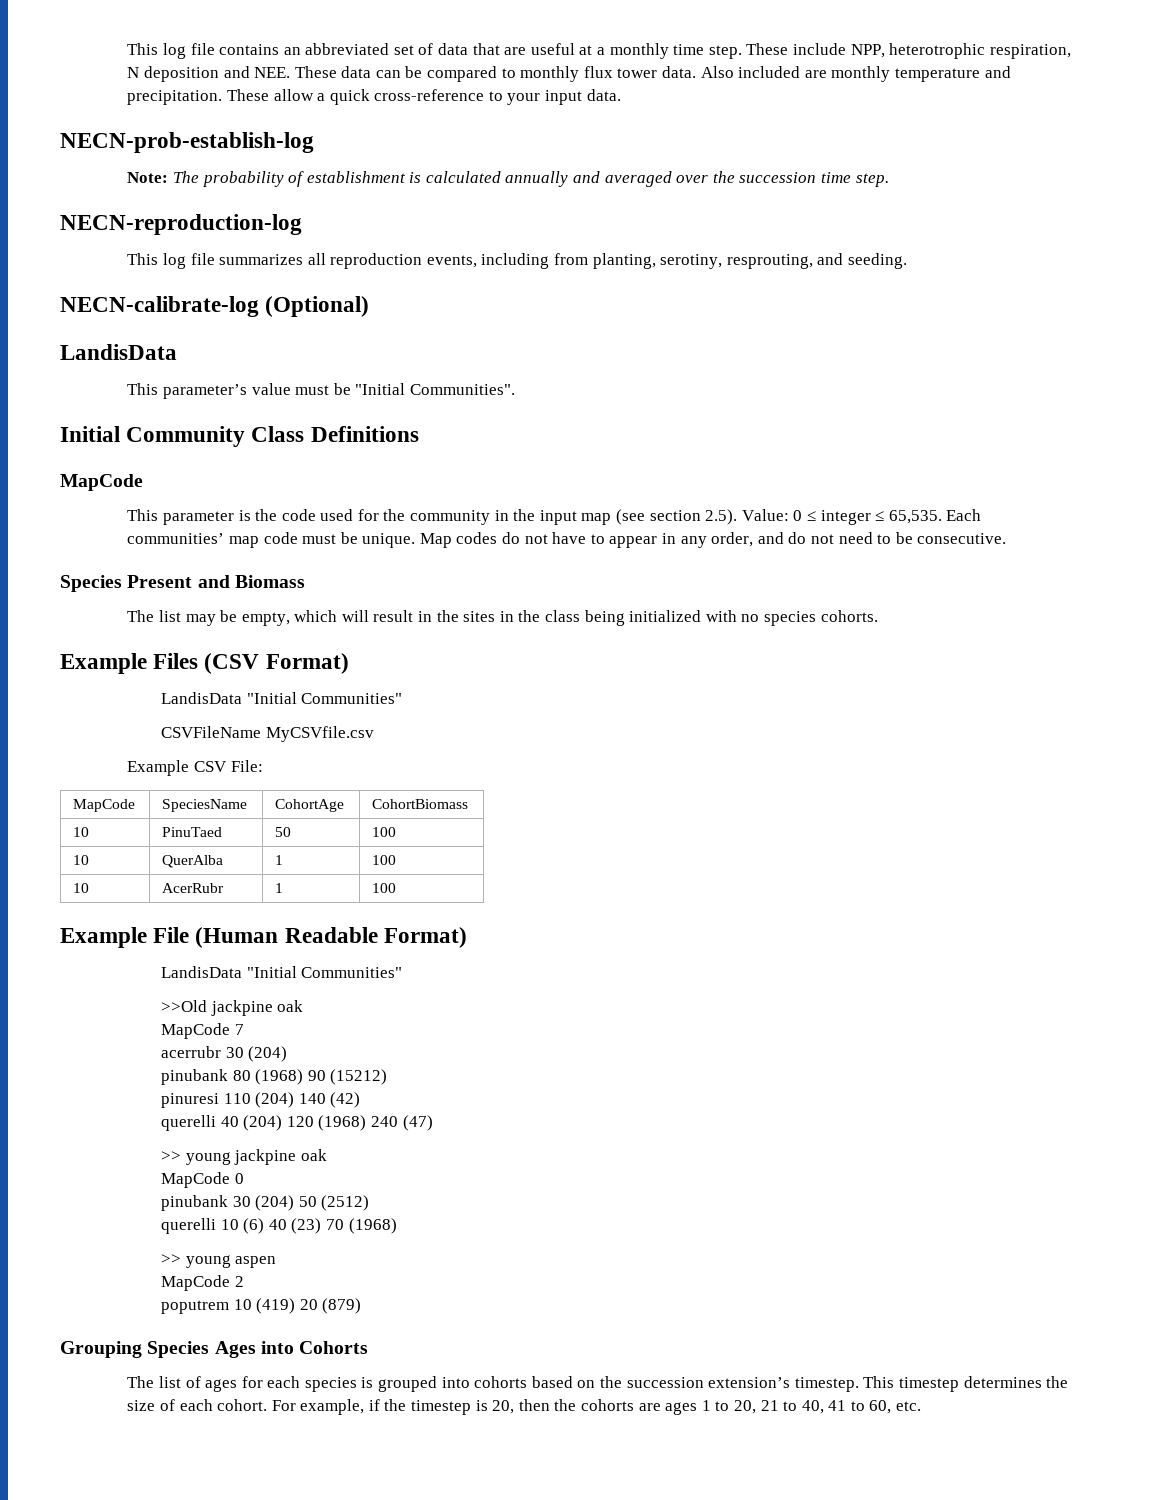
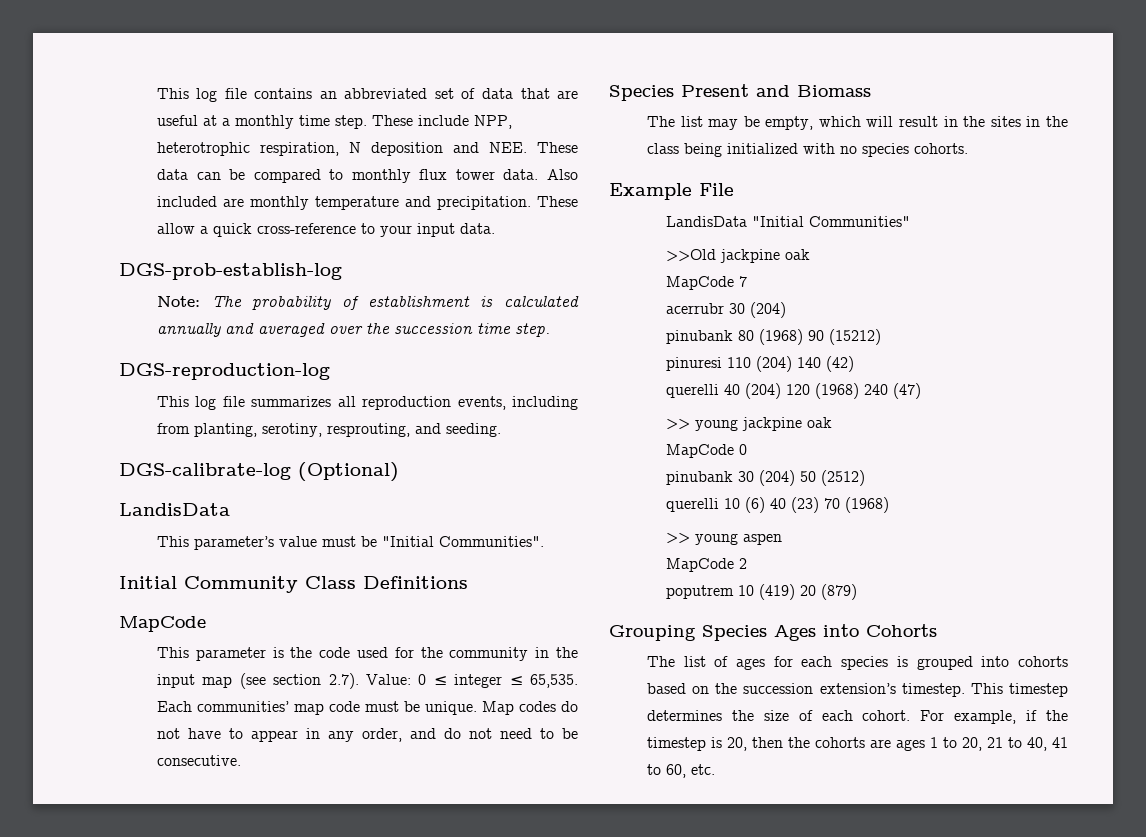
- NECN-prob-establish-log
+ DGS-prob-establish-log
- NECN-reproduction-log
+ DGS-reproduction-log
- NECN-calibrate-log (Optional)
+ DGS-calibrate-log (Optional)
- This parameter is the code used for the community in the input map (see section 2.5). Value: 0 ≤ integer ≤ 65,535.
+ This parameter is the code used for the community in the input map (see section 2.7). Value: 0 ≤ integer ≤ 65,535.
- Example Files (CSV Format)
- LandisData "Initial Communities"
- CSVFileName MyCSVfile.csv
- Example CSV File:
- MapCode | SpeciesName | CohortAge | CohortBiomass
- 10 | PinuTaed | 50 | 100
- 10 | QuerAlba | 1 | 100
- 10 | AcerRubr | 1 | 100
- Example File (Human Readable Format)
+ Example File

